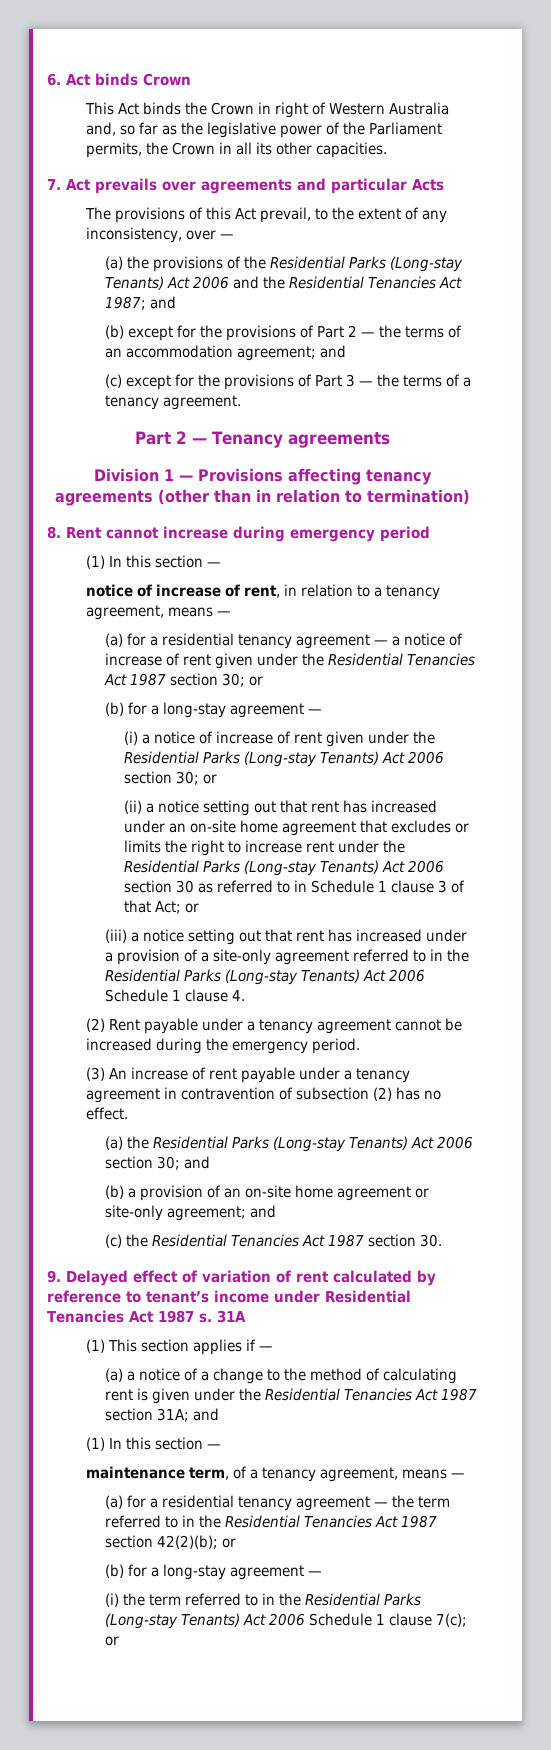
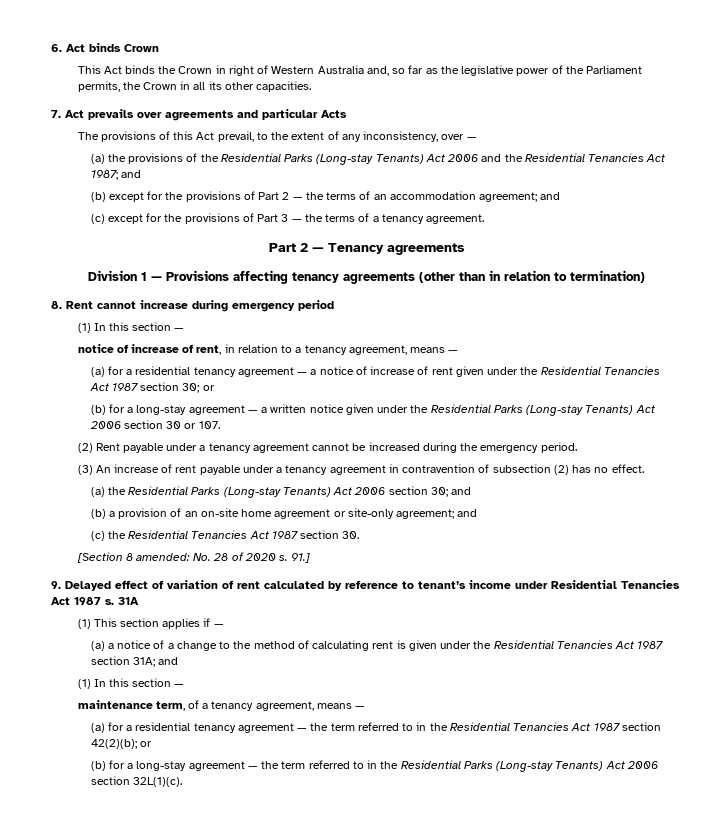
  (a) for a residential tenancy agreement — a notice of increase of rent given under the Residential Tenancies Act 1987 section 30; or
- (b) for a long-stay agreement —
- (i) a notice of increase of rent given under the Residential Parks (Long-stay Tenants) Act 2006 section 30; or
- (ii) a notice setting out that rent has increased under an on-site home agreement that excludes or limits the right to increase rent under the Residential Parks (Long-stay Tenants) Act 2006 section 30 as referred to in Schedule 1 clause 3 of that Act; or
- (iii) a notice setting out that rent has increased under a provision of a site-only agreement referred to in the Residential Parks (Long-stay Tenants) Act 2006 Schedule 1 clause 4.
+ (b) for a long-stay agreement — a written notice given under the Residential Parks (Long-stay Tenants) Act 2006 section 30 or 107.
+ [Section 8 amended: No. 28 of 2020 s. 91.]
  (a) for a residential tenancy agreement — the term referred to in the Residential Tenancies Act 1987 section 42(2)(b); or
- (b) for a long-stay agreement —
- (i) the term referred to in the Residential Parks (Long-stay Tenants) Act 2006 Schedule 1 clause 7(c); or
+ (b) for a long-stay agreement — the term referred to in the Residential Parks (Long-stay Tenants) Act 2006 section 32L(1)(c).

